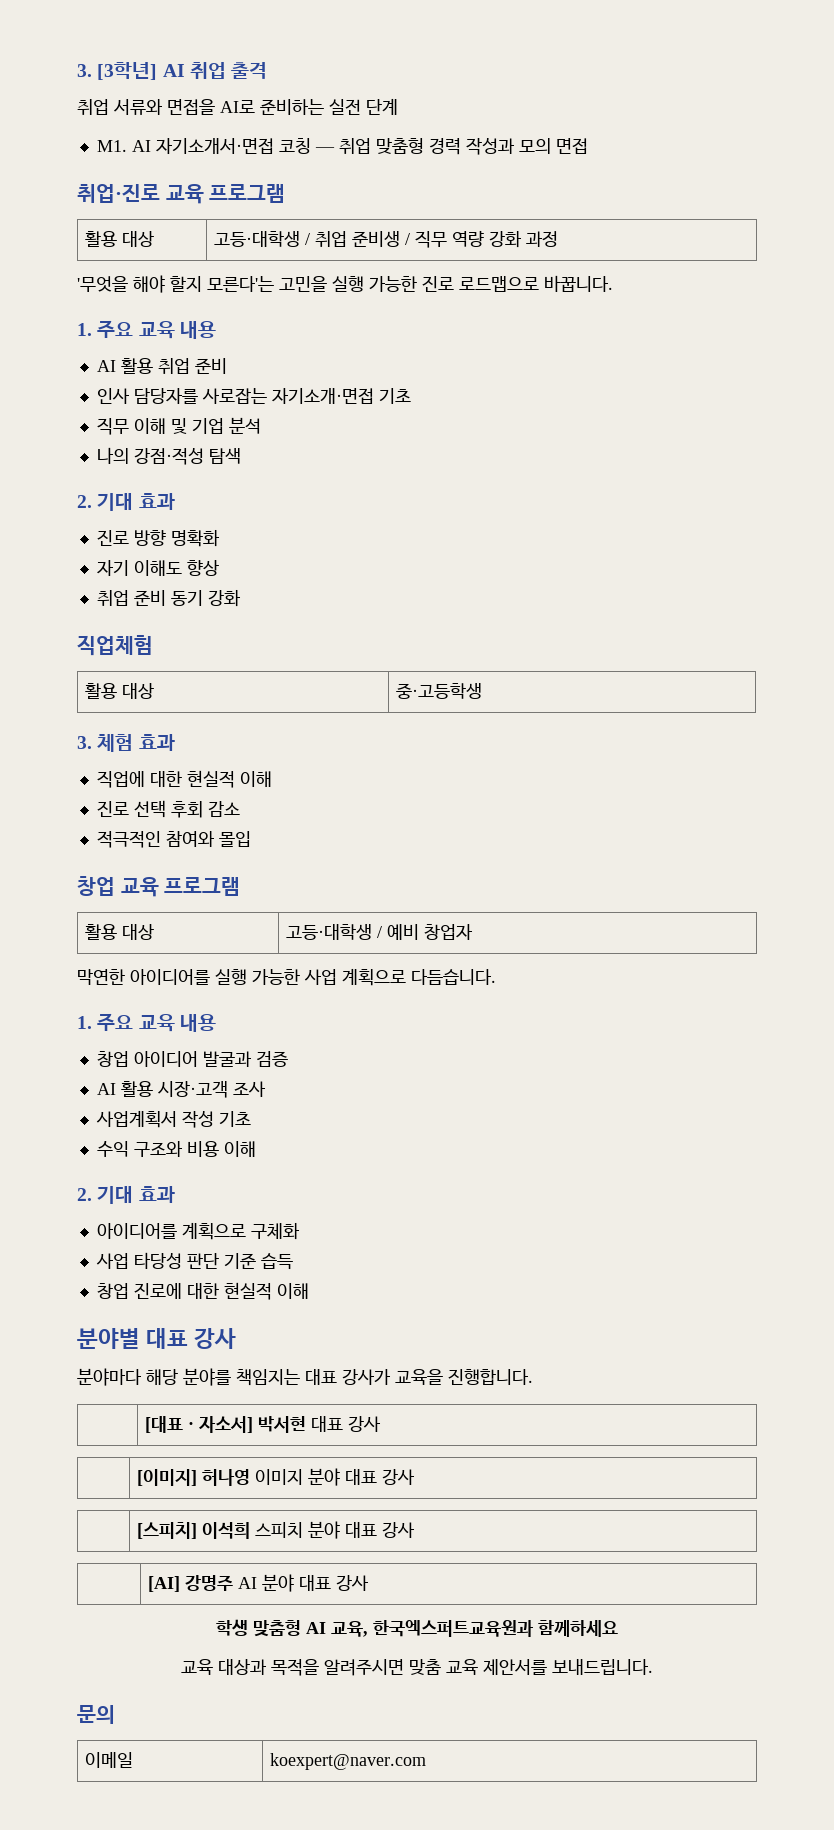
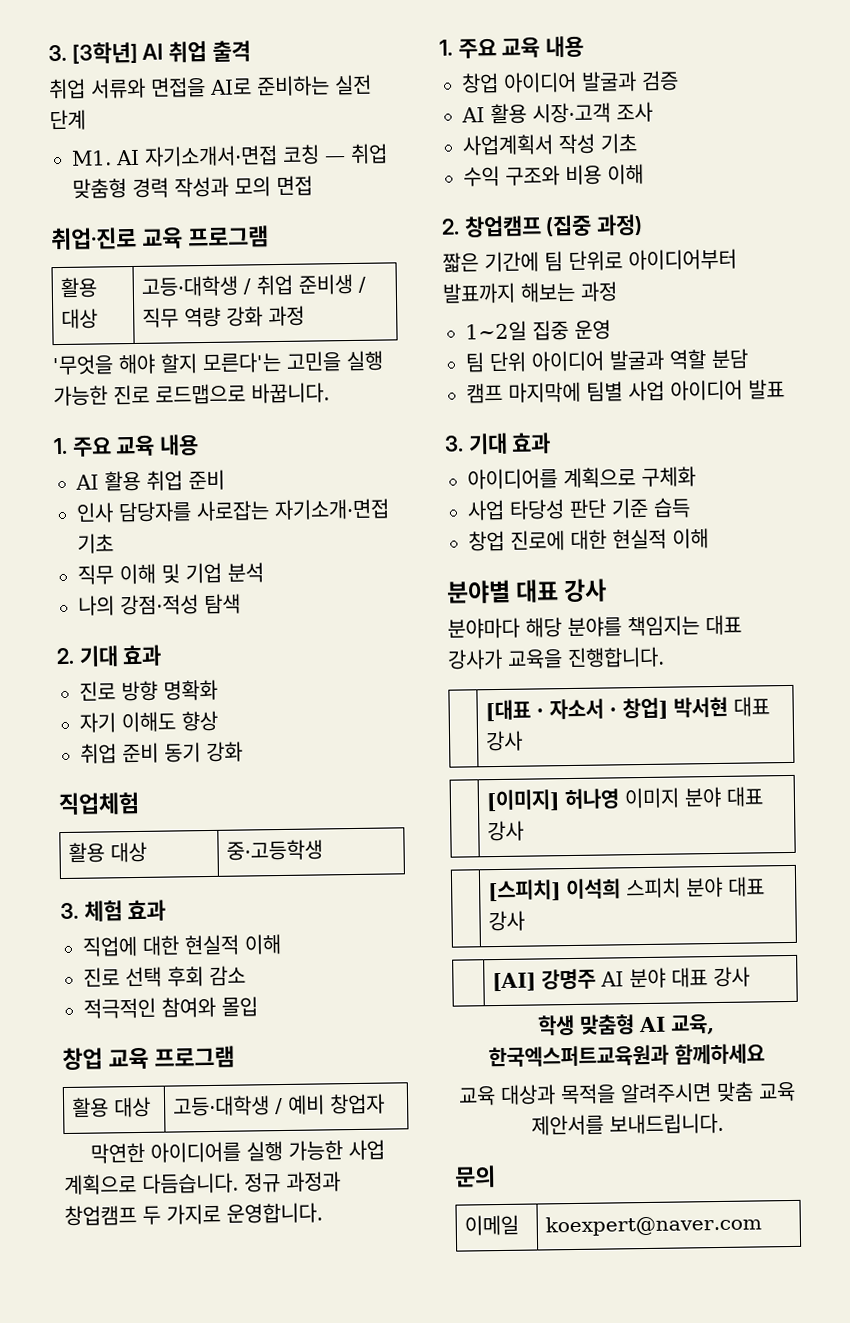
+ 정규 과정과 창업캠프 두 가지로 운영합니다.
  수익 구조와 비용 이해
- 2. 기대 효과
+ 2. 창업캠프 (집중 과정)
+ 짧은 기간에 팀 단위로 아이디어부터 발표까지 해보는 과정
+ 1~2일 집중 운영
+ 팀 단위 아이디어 발굴과 역할 분담
+ 캠프 마지막에 팀별 사업 아이디어 발표
+ 3. 기대 효과
- | [대표 · 자소서] 박서현 대표 강사
+ | [대표 · 자소서 · 창업] 박서현 대표 강사

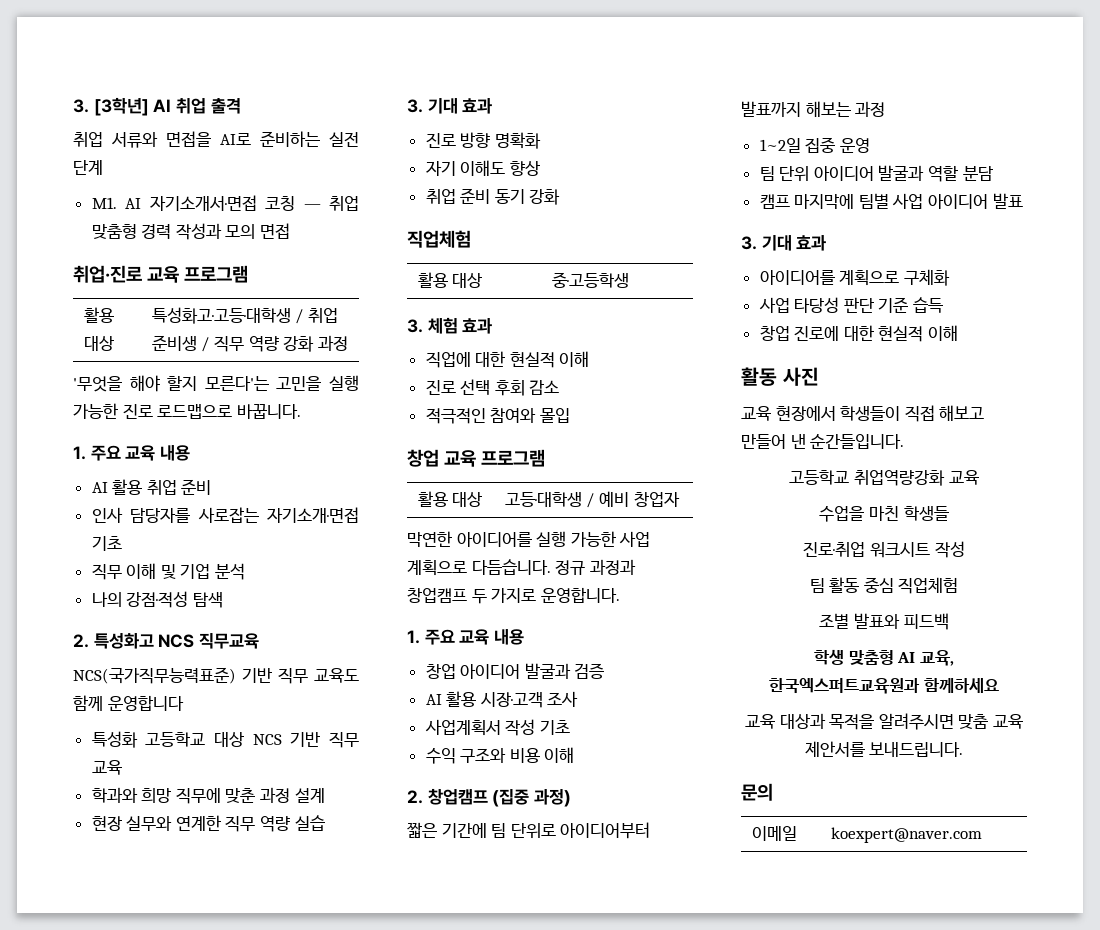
- 활용 대상 | 고등·대학생 / 취업 준비생 / 직무 역량 강화 과정
+ 활용 대상 | 특성화고·고등·대학생 / 취업 준비생 / 직무 역량 강화 과정
- 2. 기대 효과
+ 2. 특성화고 NCS 직무교육
+ NCS(국가직무능력표준) 기반 직무 교육도 함께 운영합니다
+ 특성화 고등학교 대상 NCS 기반 직무 교육
+ 학과와 희망 직무에 맞춘 과정 설계
+ 현장 실무와 연계한 직무 역량 실습
+ 3. 기대 효과
- 분야별 대표 강사
- 분야마다 해당 분야를 책임지는 대표 강사가 교육을 진행합니다.
- | [대표 · 자소서 · 창업] 박서현 대표 강사
- | [이미지] 허나영 이미지 분야 대표 강사
- | [스피치] 이석희 스피치 분야 대표 강사
- | [AI] 강명주 AI 분야 대표 강사
+ 활동 사진
+ 교육 현장에서 학생들이 직접 해보고 만들어 낸 순간들입니다.
+ 고등학교 취업역량강화 교육
+ 수업을 마친 학생들
+ 진로·취업 워크시트 작성
+ 팀 활동 중심 직업체험
+ 조별 발표와 피드백

